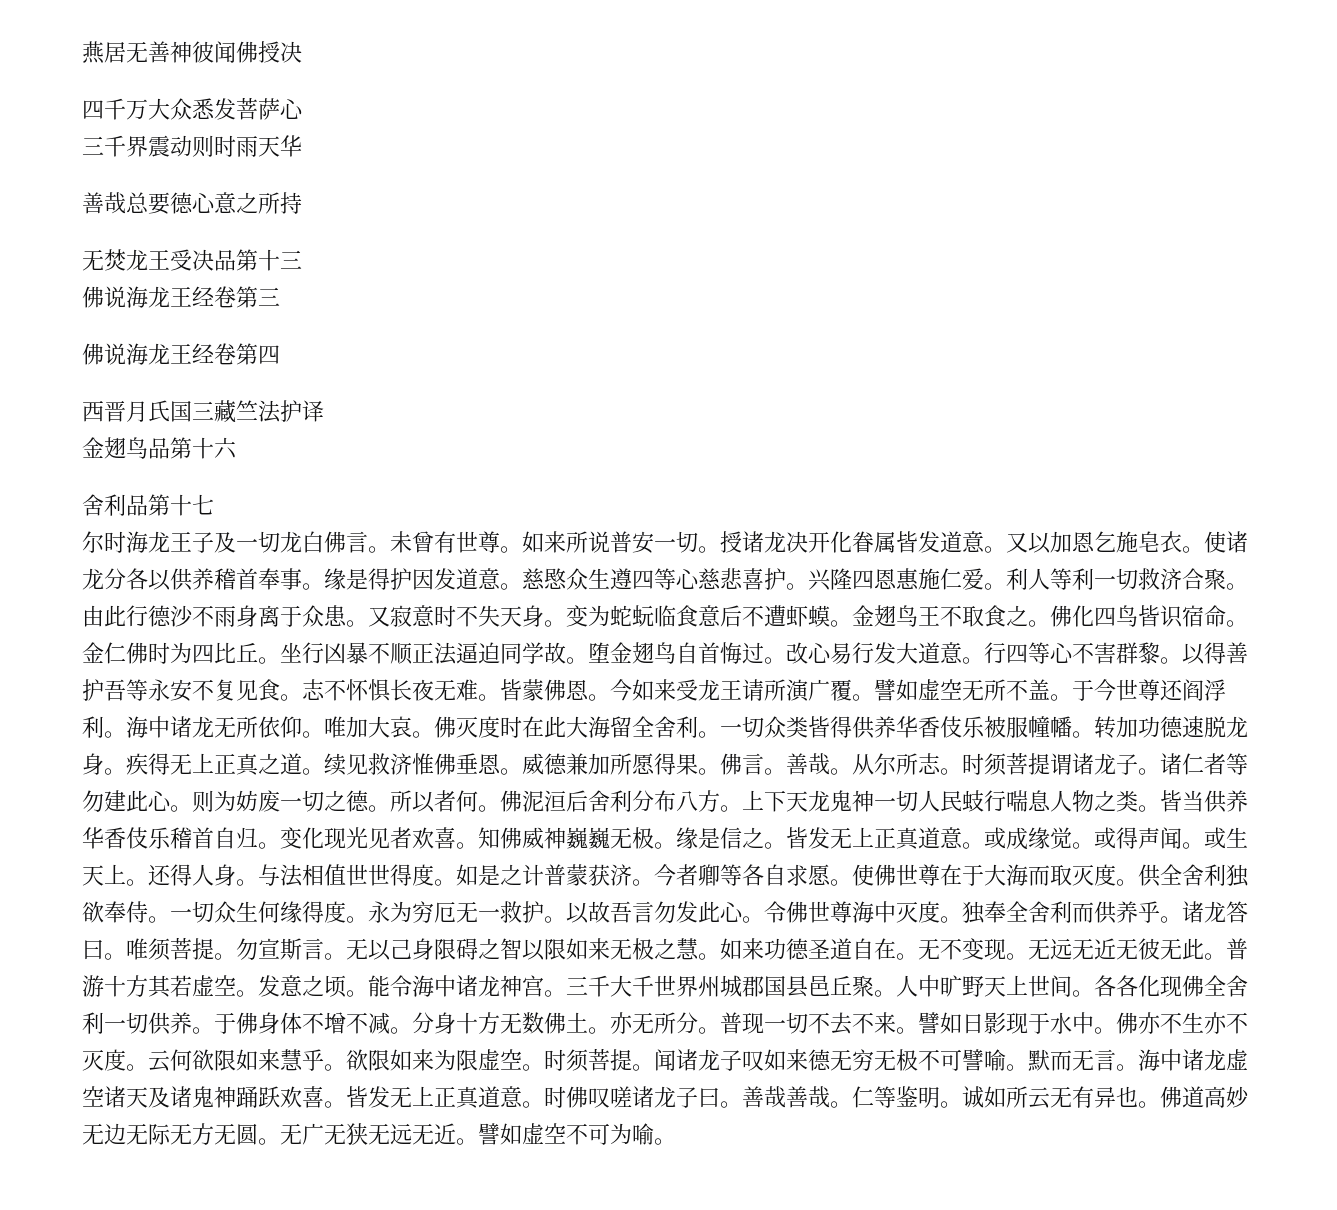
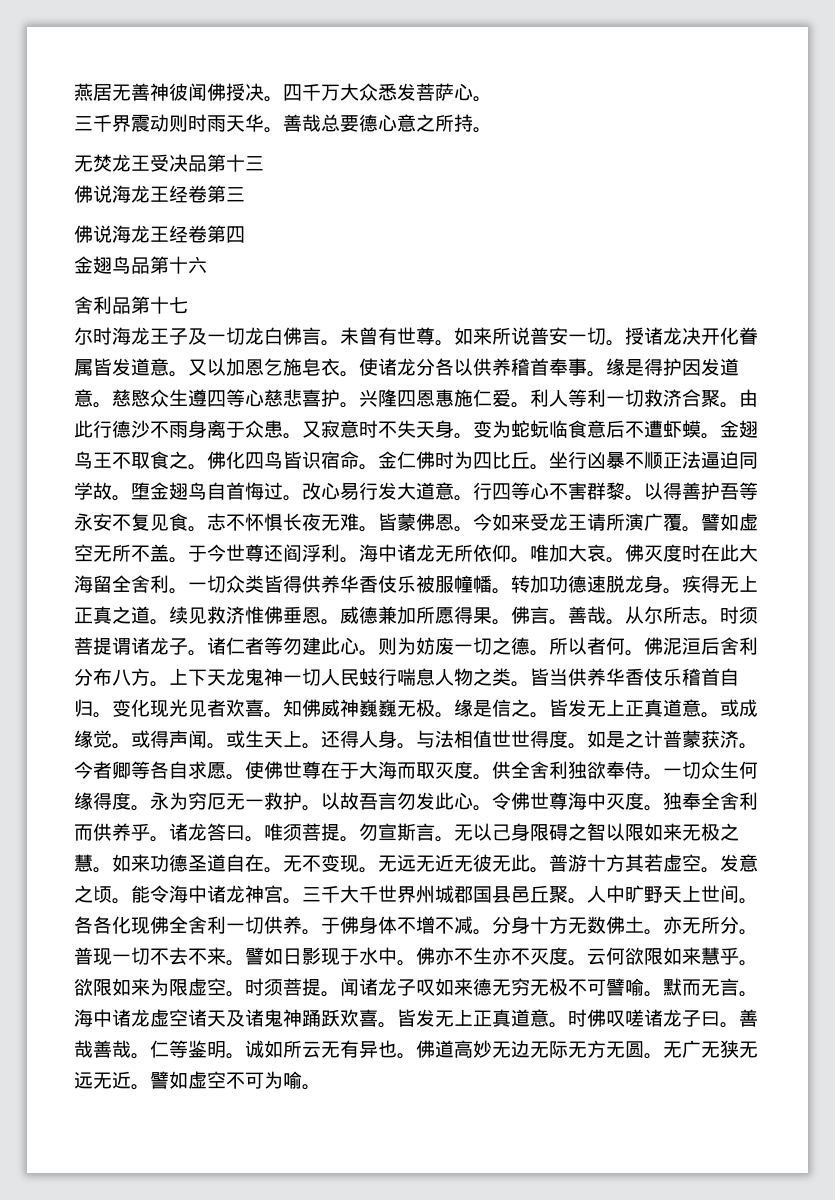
- 燕居无善神彼闻佛授决
- 四千万大众悉发菩萨心
+ 燕居无善神彼闻佛授决。四千万大众悉发菩萨心。
- 三千界震动则时雨天华
- 善哉总要德心意之所持
+ 三千界震动则时雨天华。善哉总要德心意之所持。
- 西晋月氏国三藏竺法护译

